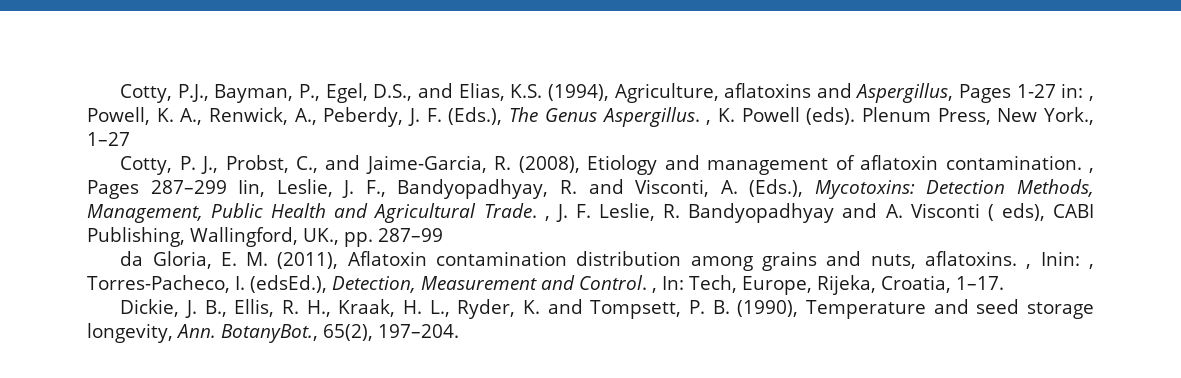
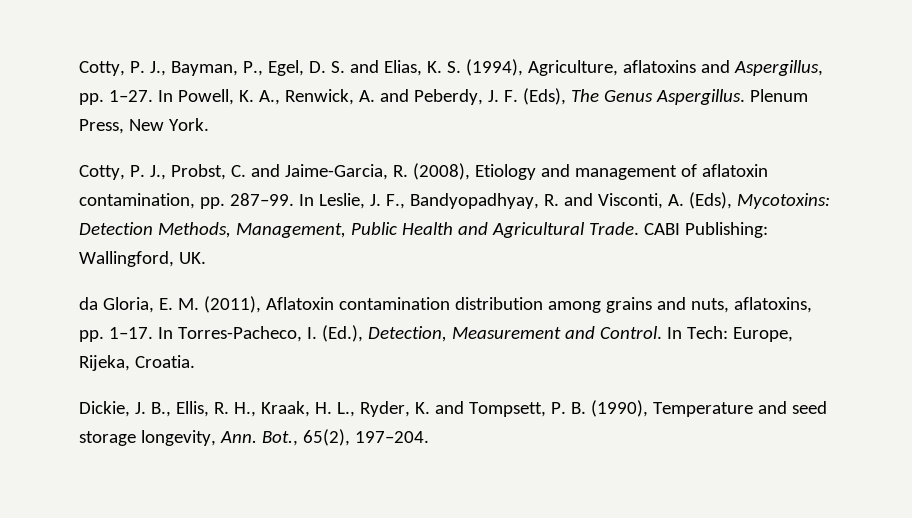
- Cotty, P.J., Bayman, P., Egel, D.S., and Elias, K.S. (1994), Agriculture, aflatoxins and Aspergillus, Pages 1-27 in: , Powell, K. A., Renwick, A., Peberdy, J. F. (Eds.), The Genus Aspergillus. , K. Powell (eds).
+ Cotty, P. J., Bayman, P., Egel, D. S. and Elias, K. S. (1994), Agriculture, aflatoxins and Aspergillus, pp. 1–27. In Powell, K. A., Renwick, A. and Peberdy, J. F. (Eds), The Genus Aspergillus.
- Plenum Press, New York., 1–27
+ Plenum Press, New York.
- Cotty, P. J., Probst, C., and Jaime-Garcia, R. (2008), Etiology and management of aflatoxin contamination. , Pages 287–299 Iin, Leslie, J. F., Bandyopadhyay, R. and Visconti, A. (Eds.), Mycotoxins: Detection Methods, Management, Public Health and Agricultural Trade. , J. F. Leslie, R. Bandyopadhyay and A. Visconti ( eds), CABI Publishing, Wallingford, UK., pp. 287–99
+ Cotty, P. J., Probst, C. and Jaime-Garcia, R. (2008), Etiology and management of aflatoxin contamination, pp. 287–99. In Leslie, J. F., Bandyopadhyay, R. and Visconti, A. (Eds), Mycotoxins: Detection Methods, Management, Public Health and Agricultural Trade. CABI Publishing: Wallingford, UK.
- da Gloria, E. M. (2011), Aflatoxin contamination distribution among grains and nuts, aflatoxins. , Inin: , Torres-Pacheco, I. (edsEd.), Detection, Measurement and Control. , In: Tech, Europe, Rijeka, Croatia, 1–17.
+ da Gloria, E. M. (2011), Aflatoxin contamination distribution among grains and nuts, aflatoxins, pp. 1–17. In Torres-Pacheco, I. (Ed.), Detection, Measurement and Control. In Tech: Europe, Rijeka, Croatia.
- Dickie, J. B., Ellis, R. H., Kraak, H. L., Ryder, K. and Tompsett, P. B. (1990), Temperature and seed storage longevity, Ann. BotanyBot., 65(2), 197–204.
+ Dickie, J. B., Ellis, R. H., Kraak, H. L., Ryder, K. and Tompsett, P. B. (1990), Temperature and seed storage longevity, Ann. Bot., 65(2), 197–204.

